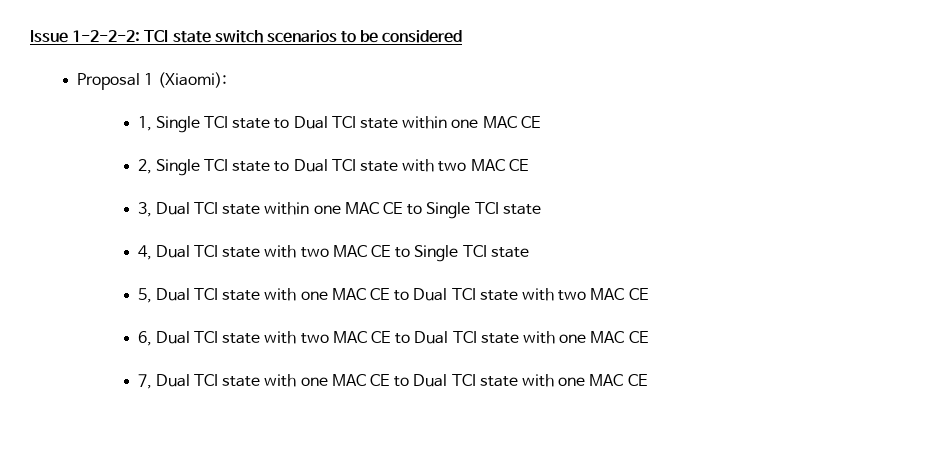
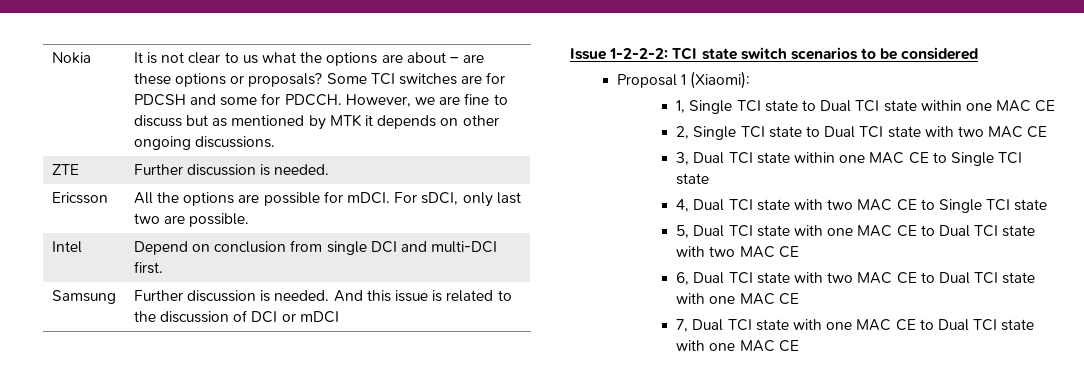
+ Nokia | It is not clear to us what the options are about – are these options or proposals? Some TCI switches are for PDCSH and some for PDCCH. However, we are fine to discuss but as mentioned by MTK it depends on other ongoing discussions.
+ ZTE | Further discussion is needed.
+ Ericsson | All the options are possible for mDCI. For sDCI, only last two are possible.
+ Intel | Depend on conclusion from single DCI and multi-DCI first.
+ Samsung | Further discussion is needed. And this issue is related to the discussion of DCI or mDCI

